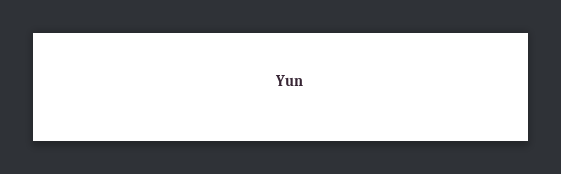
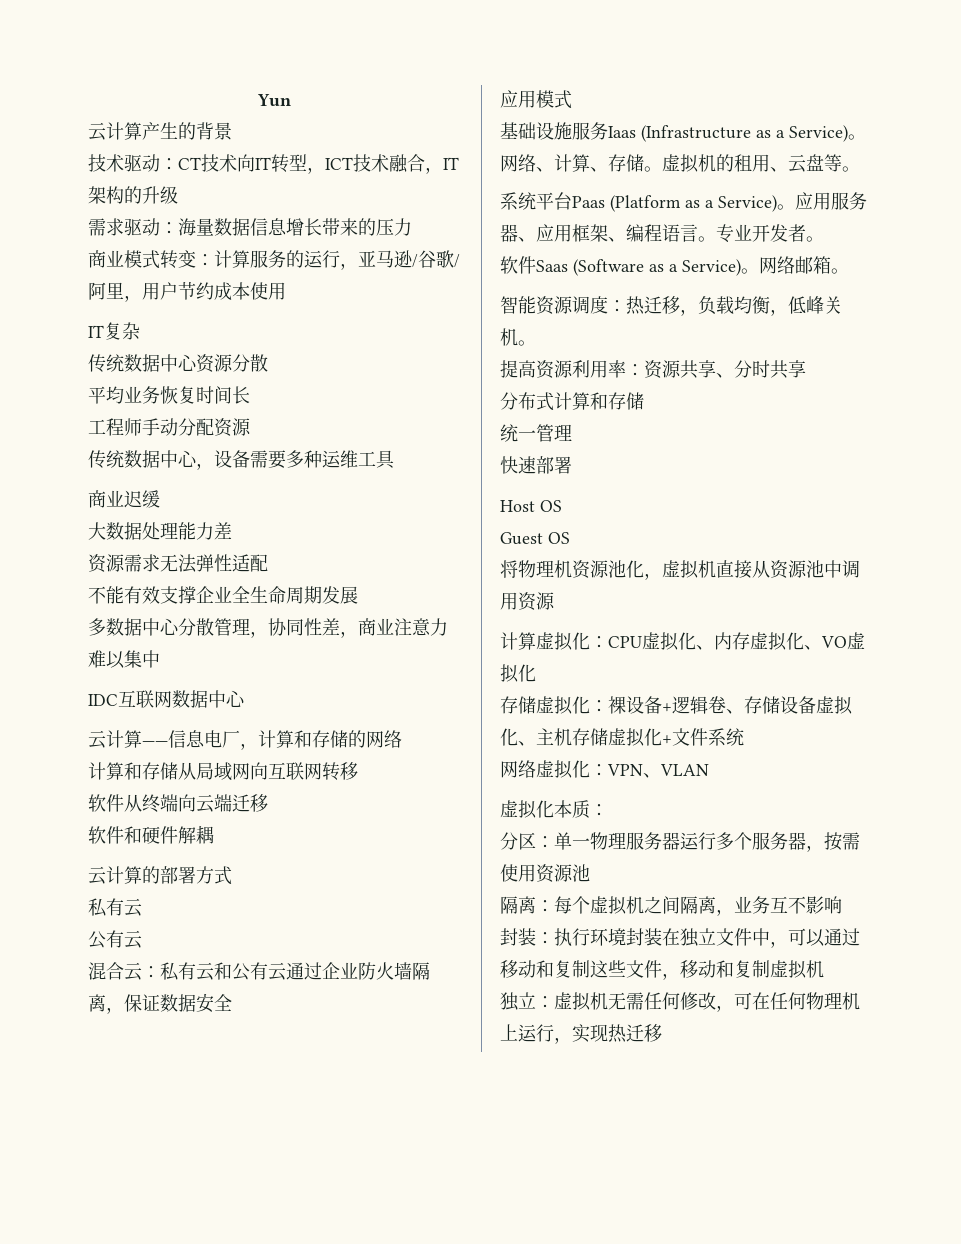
+ 云计算产生的背景
+ 技术驱动：CT技术向IT转型，ICT技术融合，IT架构的升级
+ 需求驱动：海量数据信息增长带来的压力
+ 商业模式转变：计算服务的运行，亚马逊/谷歌/阿里，用户节约成本使用
+ IT复杂
+ 传统数据中心资源分散
+ 平均业务恢复时间长
+ 工程师手动分配资源
+ 传统数据中心，设备需要多种运维工具
+ 商业迟缓
+ 大数据处理能力差
+ 资源需求无法弹性适配
+ 不能有效支撑企业全生命周期发展
+ 多数据中心分散管理，协同性差，商业注意力难以集中
+ IDC互联网数据中心
+ 云计算——信息电厂，计算和存储的网络
+ 计算和存储从局域网向互联网转移
+ 软件从终端向云端迁移
+ 软件和硬件解耦
+ 云计算的部署方式
+ 私有云
+ 公有云
+ 混合云：私有云和公有云通过企业防火墙隔离，保证数据安全
+ 应用模式
+ 基础设施服务Iaas (Infrastructure as a Service)。网络、计算、存储。虚拟机的租用、云盘等。
+ 系统平台Paas (Platform as a Service)。应用服务器、应用框架、编程语言。专业开发者。
+ 软件Saas (Software as a Service)。网络邮箱。
+ 智能资源调度：热迁移，负载均衡，低峰关机。
+ 提高资源利用率：资源共享、分时共享
+ 分布式计算和存储
+ 统一管理
+ 快速部署
+ Host OS
+ Guest OS
+ 将物理机资源池化，虚拟机直接从资源池中调用资源
+ 计算虚拟化：CPU虚拟化、内存虚拟化、VO虚拟化
+ 存储虚拟化：裸设备+逻辑卷、存储设备虚拟化、主机存储虚拟化+文件系统
+ 网络虚拟化：VPN、VLAN
+ 虚拟化本质：
+ 分区：单一物理服务器运行多个服务器，按需使用资源池
+ 隔离：每个虚拟机之间隔离，业务互不影响
+ 封装：执行环境封装在独立文件中，可以通过移动和复制这些文件，移动和复制虚拟机
+ 独立：虚拟机无需任何修改，可在任何物理机上运行，实现热迁移

